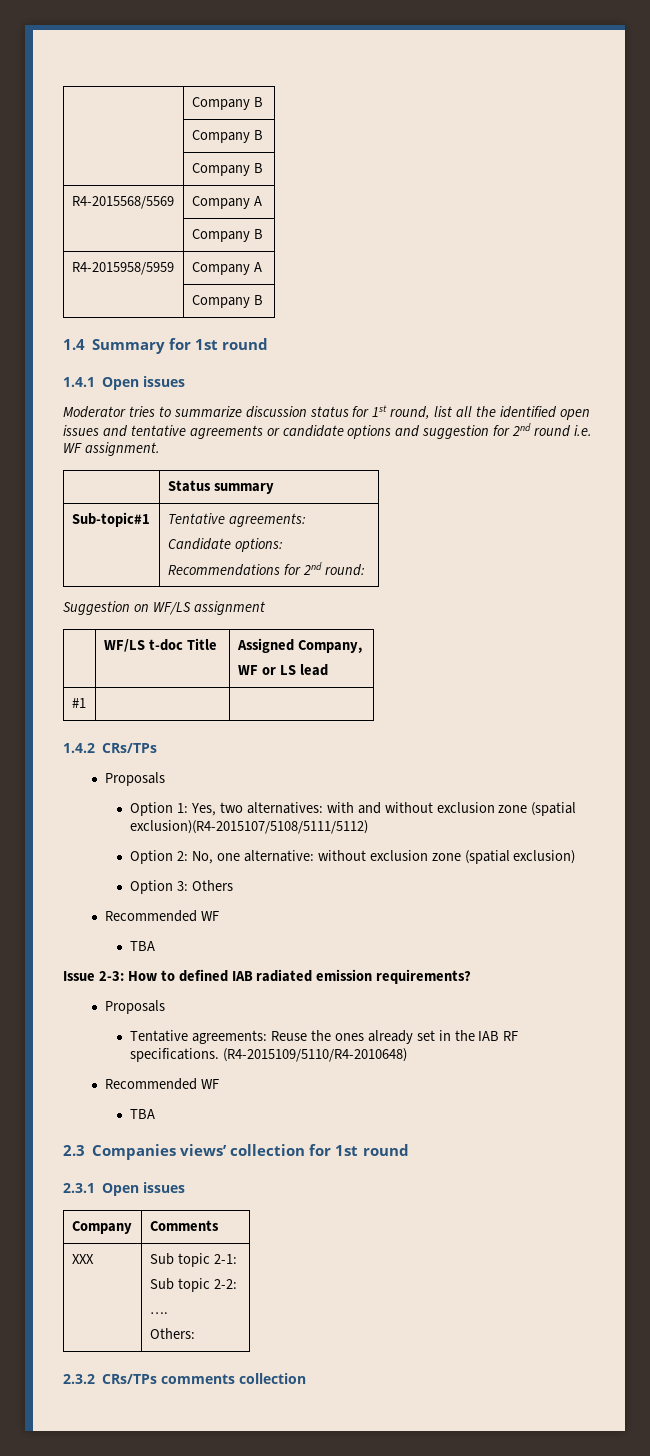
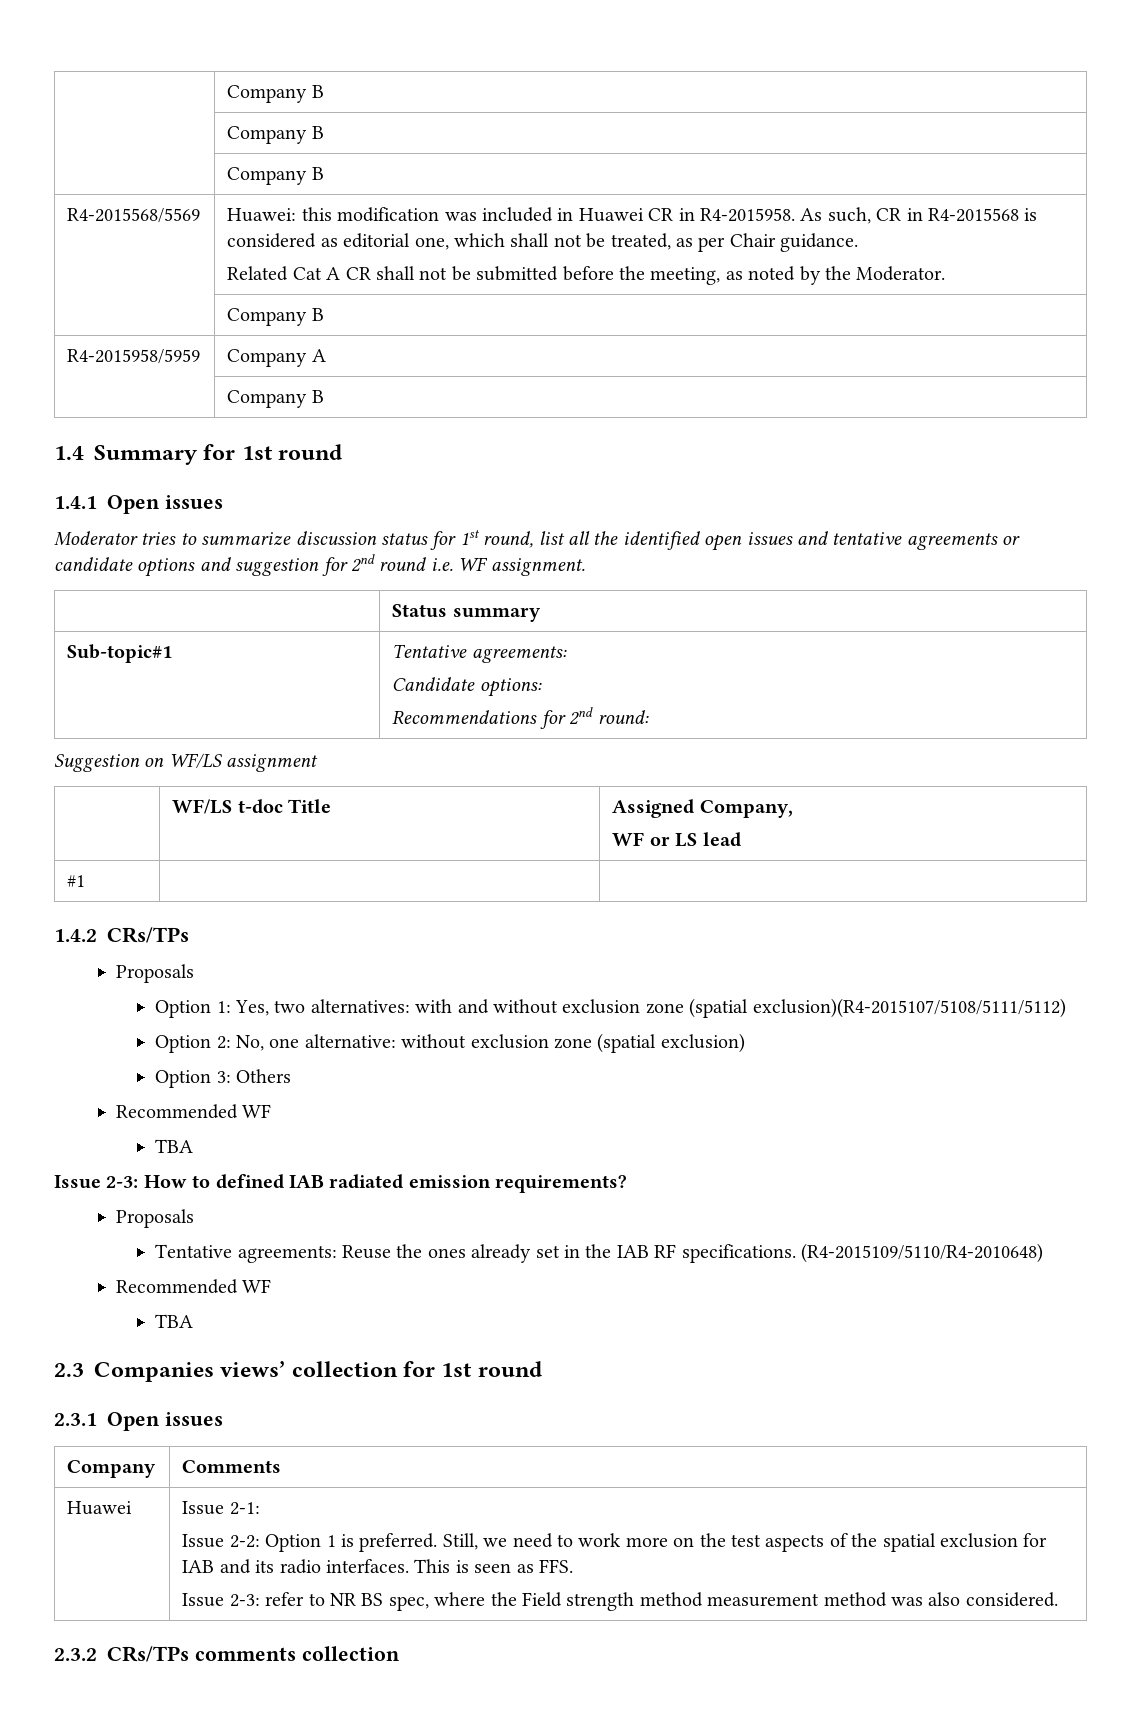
- R4-2015568/5569 | Company A
+ R4-2015568/5569 | Huawei: this modification was included in Huawei CR in R4-2015958. As such, CR in R4-2015568 is considered as editorial one, which shall not be treated, as per Chair guidance.
+ Related Cat A CR shall not be submitted before the meeting, as noted by the Moderator.
- XXX | Sub topic 2-1:
+ Huawei | Issue 2-1:
- Sub topic 2-2:
- ….
- Others:
+ Issue 2-2: Option 1 is preferred. Still, we need to work more on the test aspects of the spatial exclusion for IAB and its radio interfaces. This is seen as FFS.
+ Issue 2-3: refer to NR BS spec, where the Field strength method measurement method was also considered.

